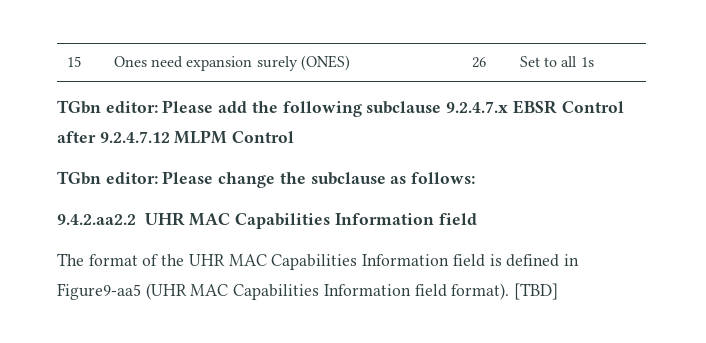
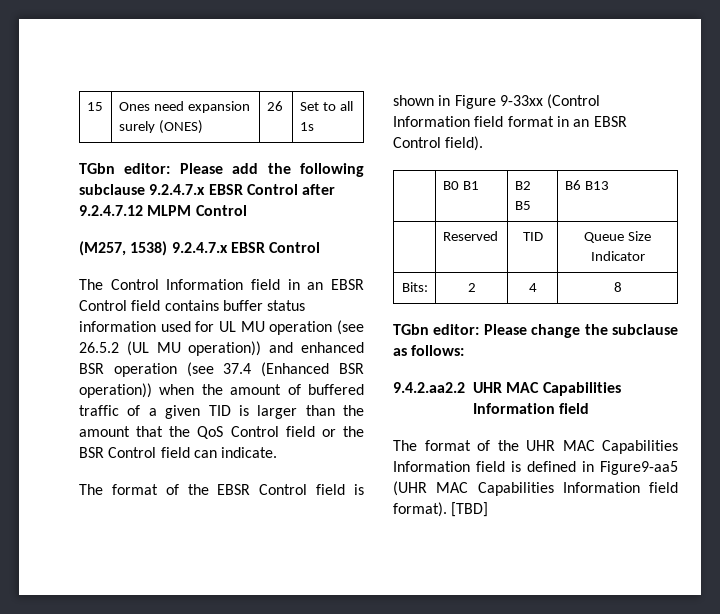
+ (M257, 1538) 9.2.4.7.x EBSR Control
+ The Control Information field in an EBSR Control field contains buffer status information used for UL MU operation (see 26.5.2 (UL MU operation)) and enhanced BSR operation (see 37.4 (Enhanced BSR operation)) when the amount of buffered traffic of a given TID is larger than the amount that the QoS Control field or the BSR Control field can indicate.
+ The format of the EBSR Control field is shown in Figure 9-33xx (Control Information field format in an EBSR Control field).
+ | B0 B1 | B2 B5 | B6 B13
+ | Reserved | TID | Queue Size Indicator
+ Bits: | 2 | 4 | 8

